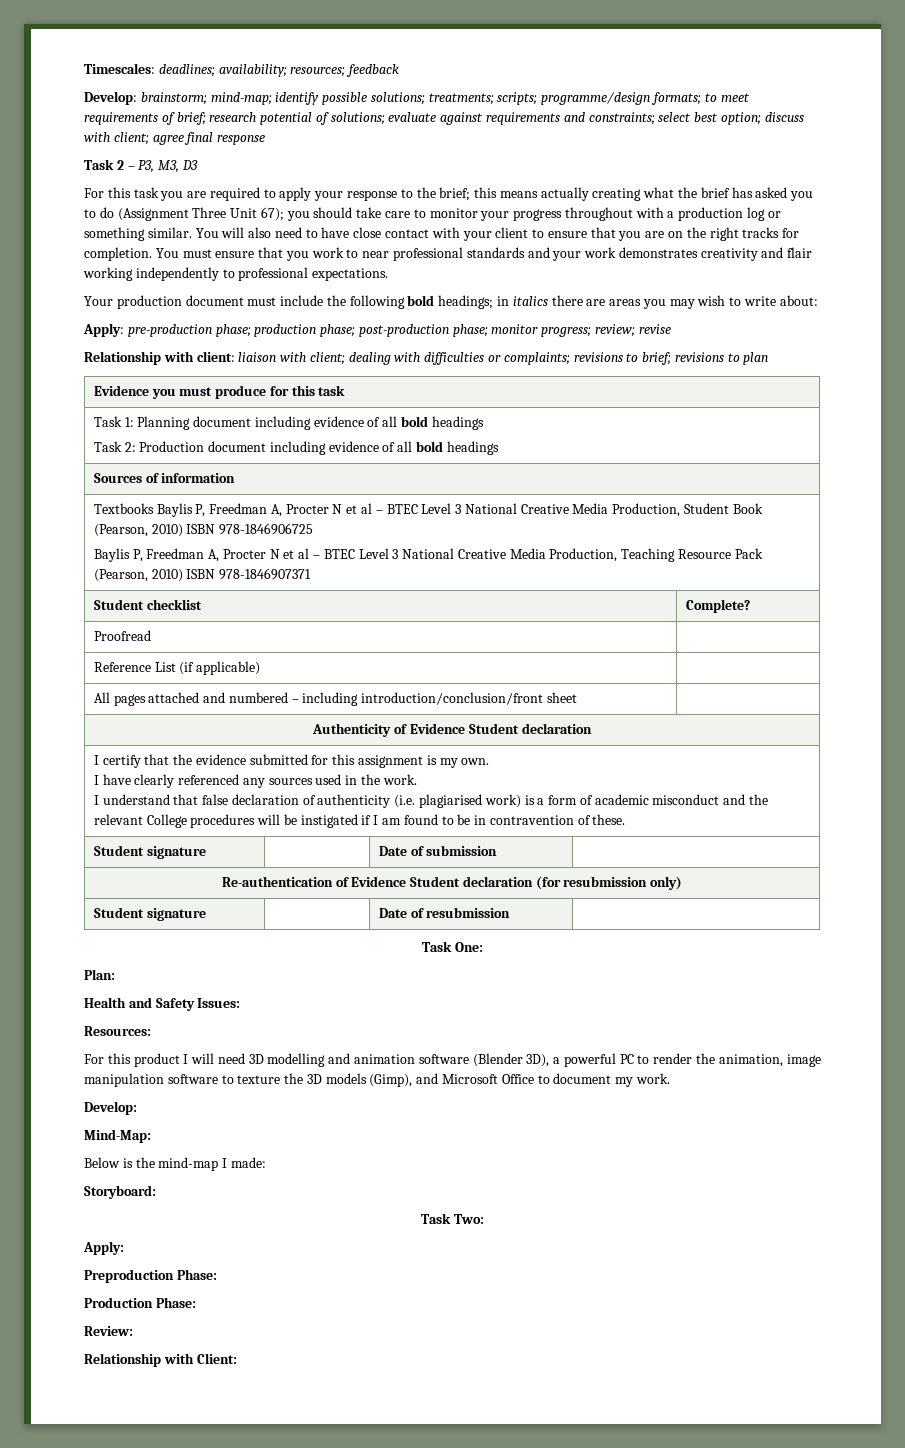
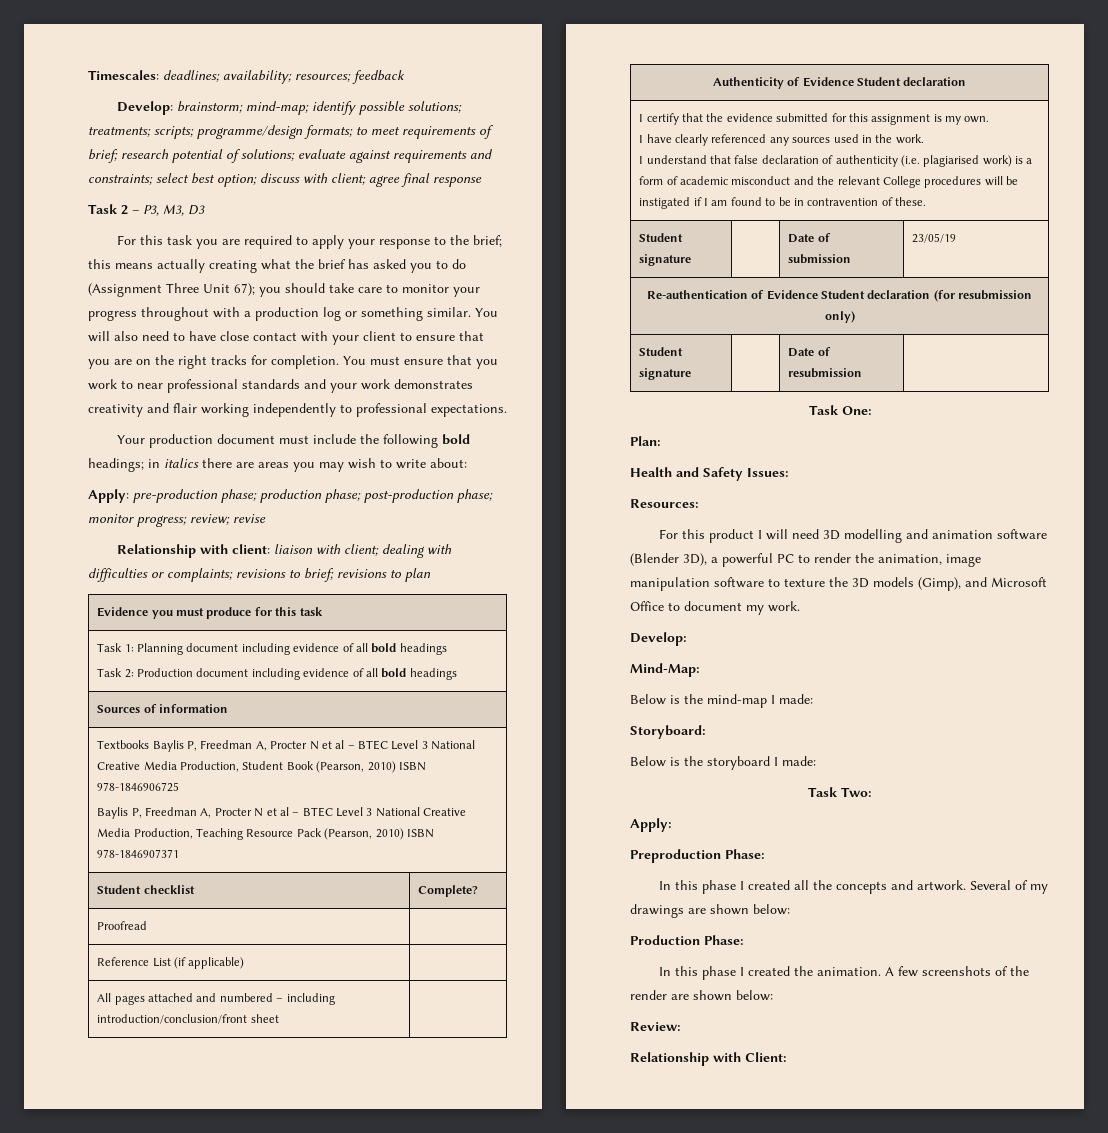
- Student signature | | Date of submission |
+ Student signature | | Date of submission | 23/05/19
+ Below is the storyboard I made:
+ In this phase I created all the concepts and artwork. Several of my drawings are shown below:
  Production Phase:
+ In this phase I created the animation. A few screenshots of the render are shown below:

